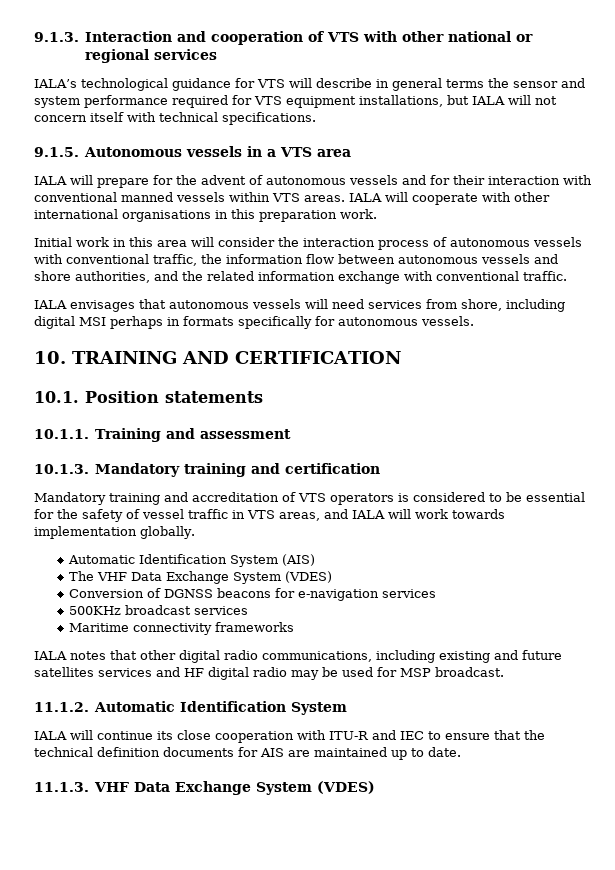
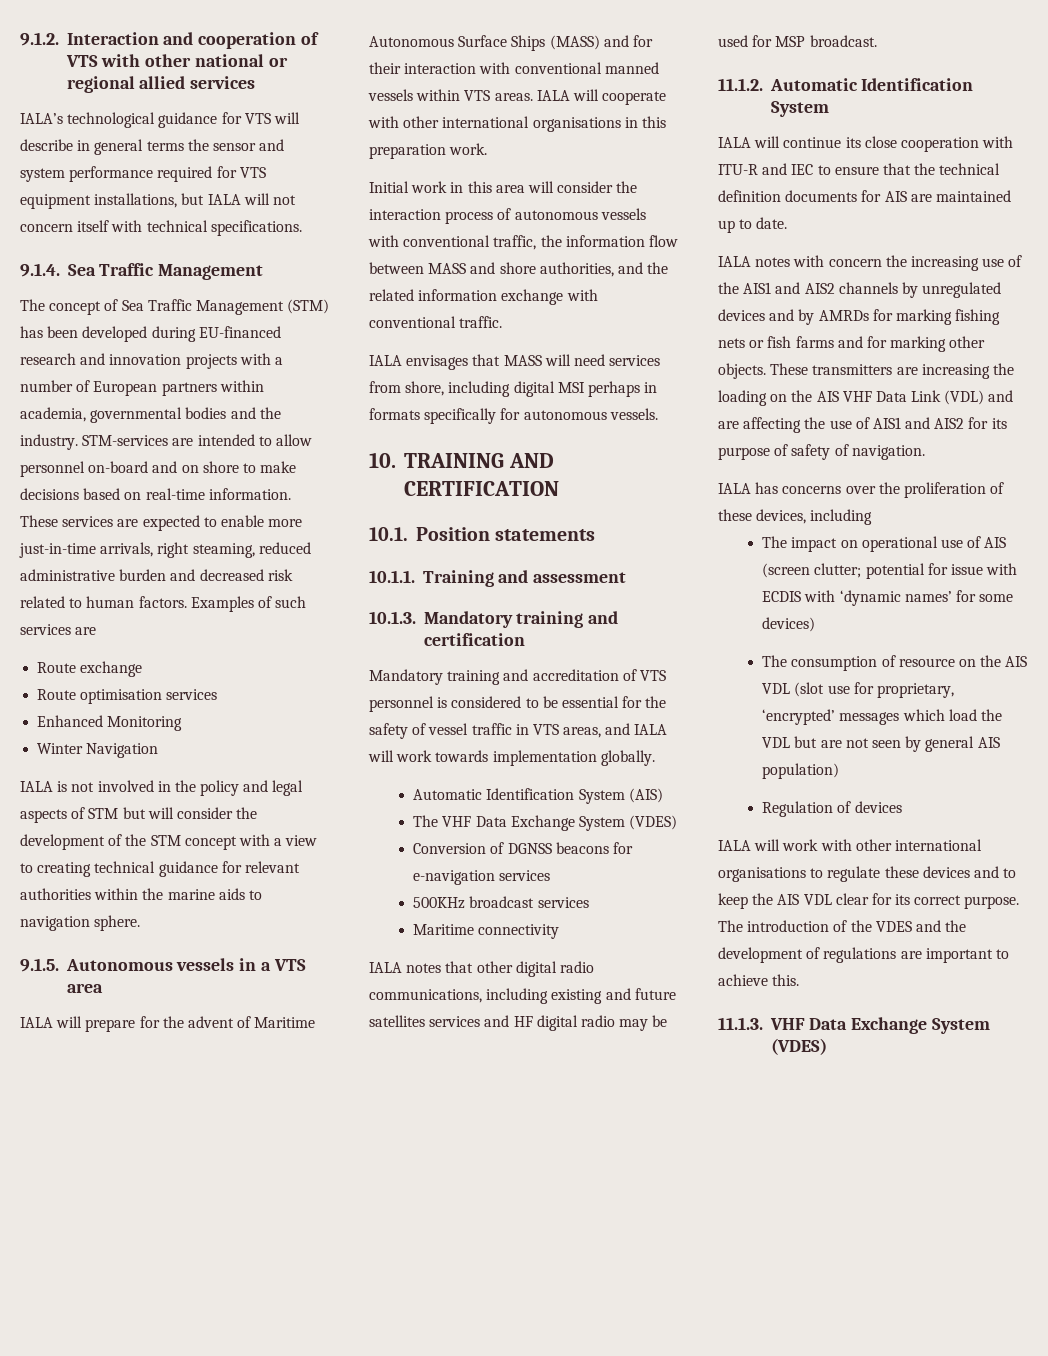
- 9.1.3. Interaction and cooperation of VTS with other national or regional services
+ 9.1.2. Interaction and cooperation of VTS with other national or regional allied services
+ 9.1.4. Sea Traffic Management
+ The concept of Sea Traffic Management (STM) has been developed during EU-financed research and innovation projects with a number of European partners within academia, governmental bodies and the industry. STM-services are intended to allow personnel on-board and on shore to make decisions based on real-time information. These services are expected to enable more just-in-time arrivals, right steaming, reduced administrative burden and decreased risk related to human factors. Examples of such services are
+ Route exchange
+ Route optimisation services
+ Enhanced Monitoring
+ Winter Navigation
+ IALA is not involved in the policy and legal aspects of STM but will consider the development of the STM concept with a view to creating technical guidance for relevant authorities within the marine aids to navigation sphere.
- IALA will prepare for the advent of autonomous vessels and for their interaction with conventional manned vessels within VTS areas.
+ IALA will prepare for the advent of Maritime Autonomous Surface Ships (MASS) and for their interaction with conventional manned vessels within VTS areas.
- Initial work in this area will consider the interaction process of autonomous vessels with conventional traffic, the information flow between autonomous vessels and shore authorities, and the related information exchange with conventional traffic.
+ Initial work in this area will consider the interaction process of autonomous vessels with conventional traffic, the information flow between MASS and shore authorities, and the related information exchange with conventional traffic.
- IALA envisages that autonomous vessels will need services from shore, including digital MSI perhaps in formats specifically for autonomous vessels.
+ IALA envisages that MASS will need services from shore, including digital MSI perhaps in formats specifically for autonomous vessels.
- Mandatory training and accreditation of VTS operators is considered to be essential for the safety of vessel traffic in VTS areas, and IALA will work towards implementation globally.
+ Mandatory training and accreditation of VTS personnel is considered to be essential for the safety of vessel traffic in VTS areas, and IALA will work towards implementation globally.
- Maritime connectivity frameworks
+ Maritime connectivity
+ IALA notes with concern the increasing use of the AIS1 and AIS2 channels by unregulated devices and by AMRDs for marking fishing nets or fish farms and for marking other objects. These transmitters are increasing the loading on the AIS VHF Data Link (VDL) and are affecting the use of AIS1 and AIS2 for its purpose of safety of navigation.
+ IALA has concerns over the proliferation of these devices, including
+ The impact on operational use of AIS (screen clutter; potential for issue with ECDIS with ‘dynamic names’ for some devices)
+ The consumption of resource on the AIS VDL (slot use for proprietary, ‘encrypted’ messages which load the VDL but are not seen by general AIS population)
+ Regulation of devices
+ IALA will work with other international organisations to regulate these devices and to keep the AIS VDL clear for its correct purpose. The introduction of the VDES and the development of regulations are important to achieve this.

